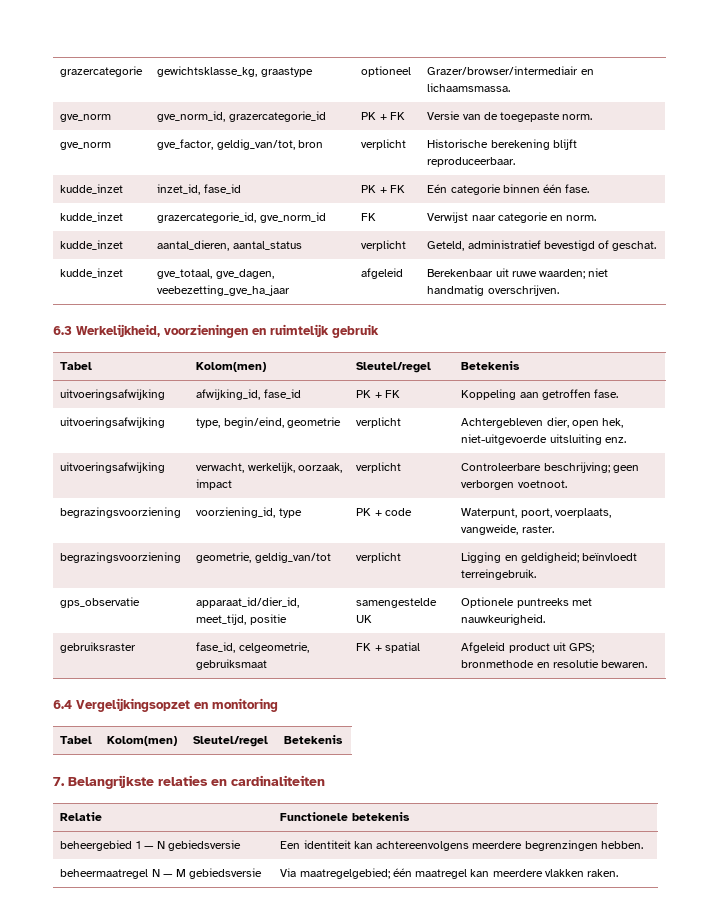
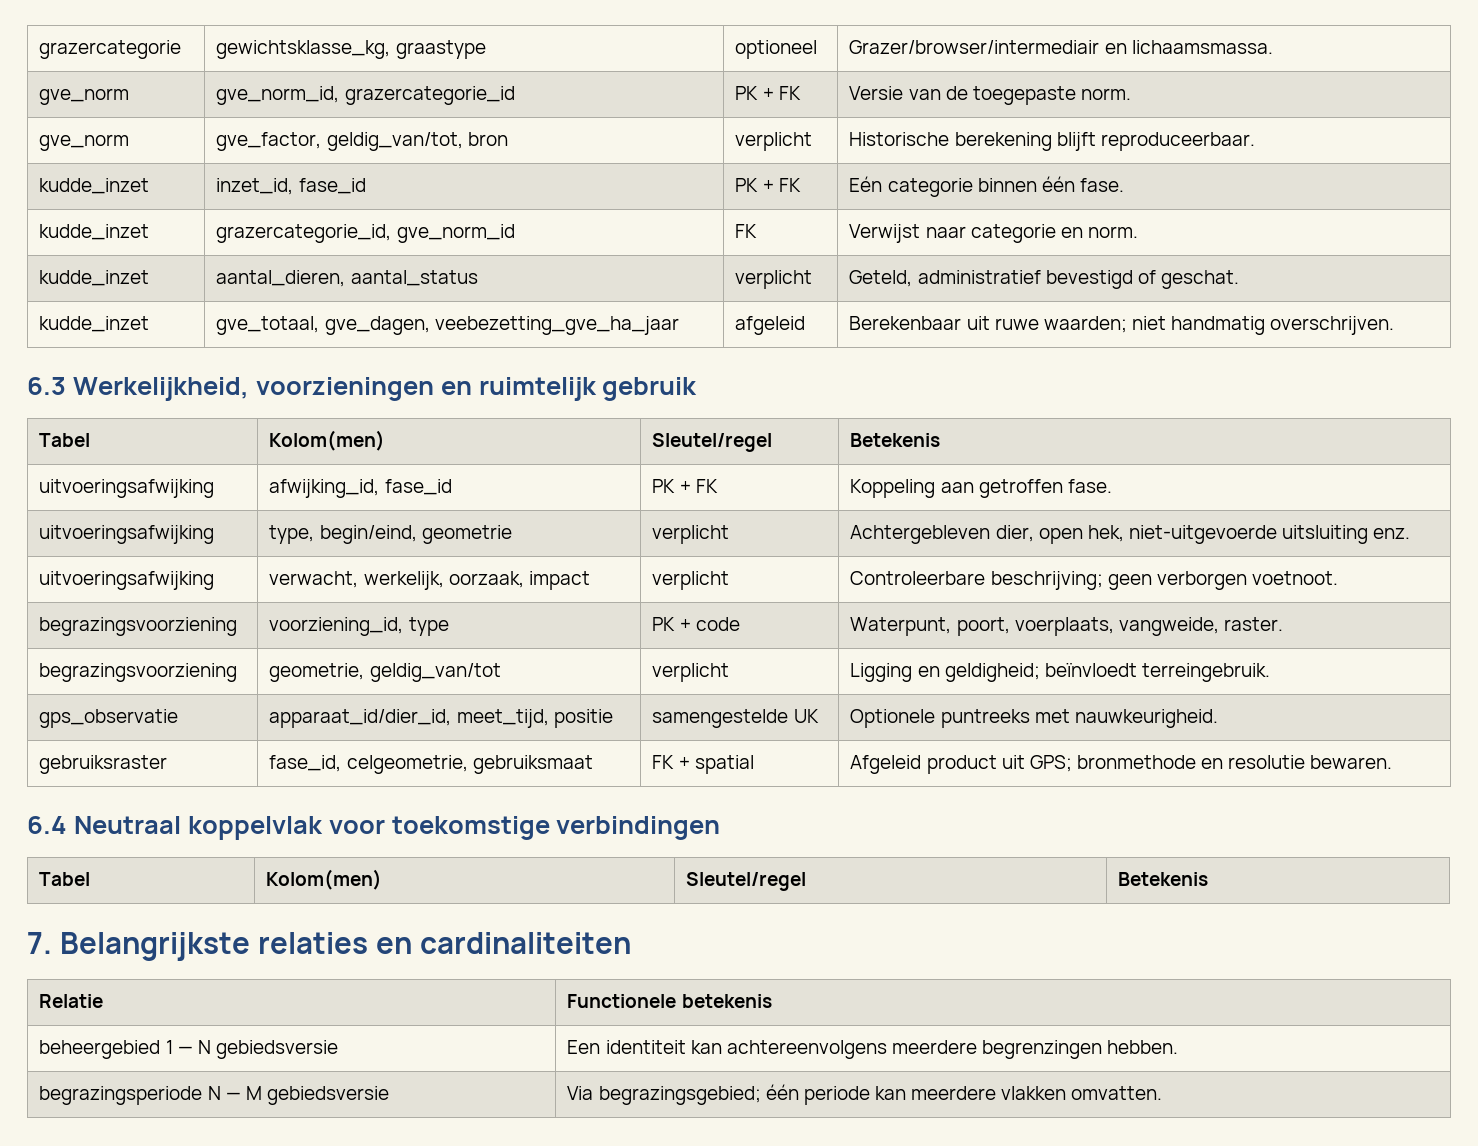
- 6.4 Vergelijkingsopzet en monitoring
+ 6.4 Neutraal koppelvlak voor toekomstige verbindingen
- beheermaatregel N — M gebiedsversie | Via maatregelgebied; één maatregel kan meerdere vlakken raken.
+ begrazingsperiode N — M gebiedsversie | Via begrazingsgebied; één periode kan meerdere vlakken omvatten.

